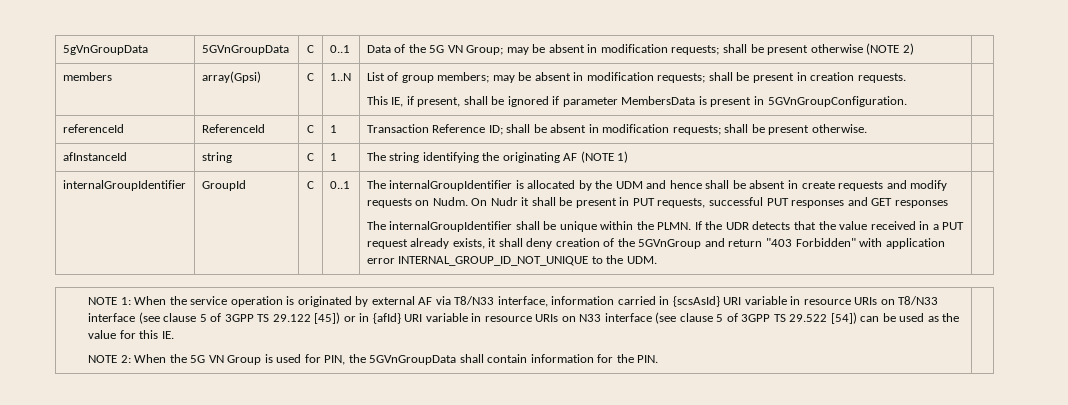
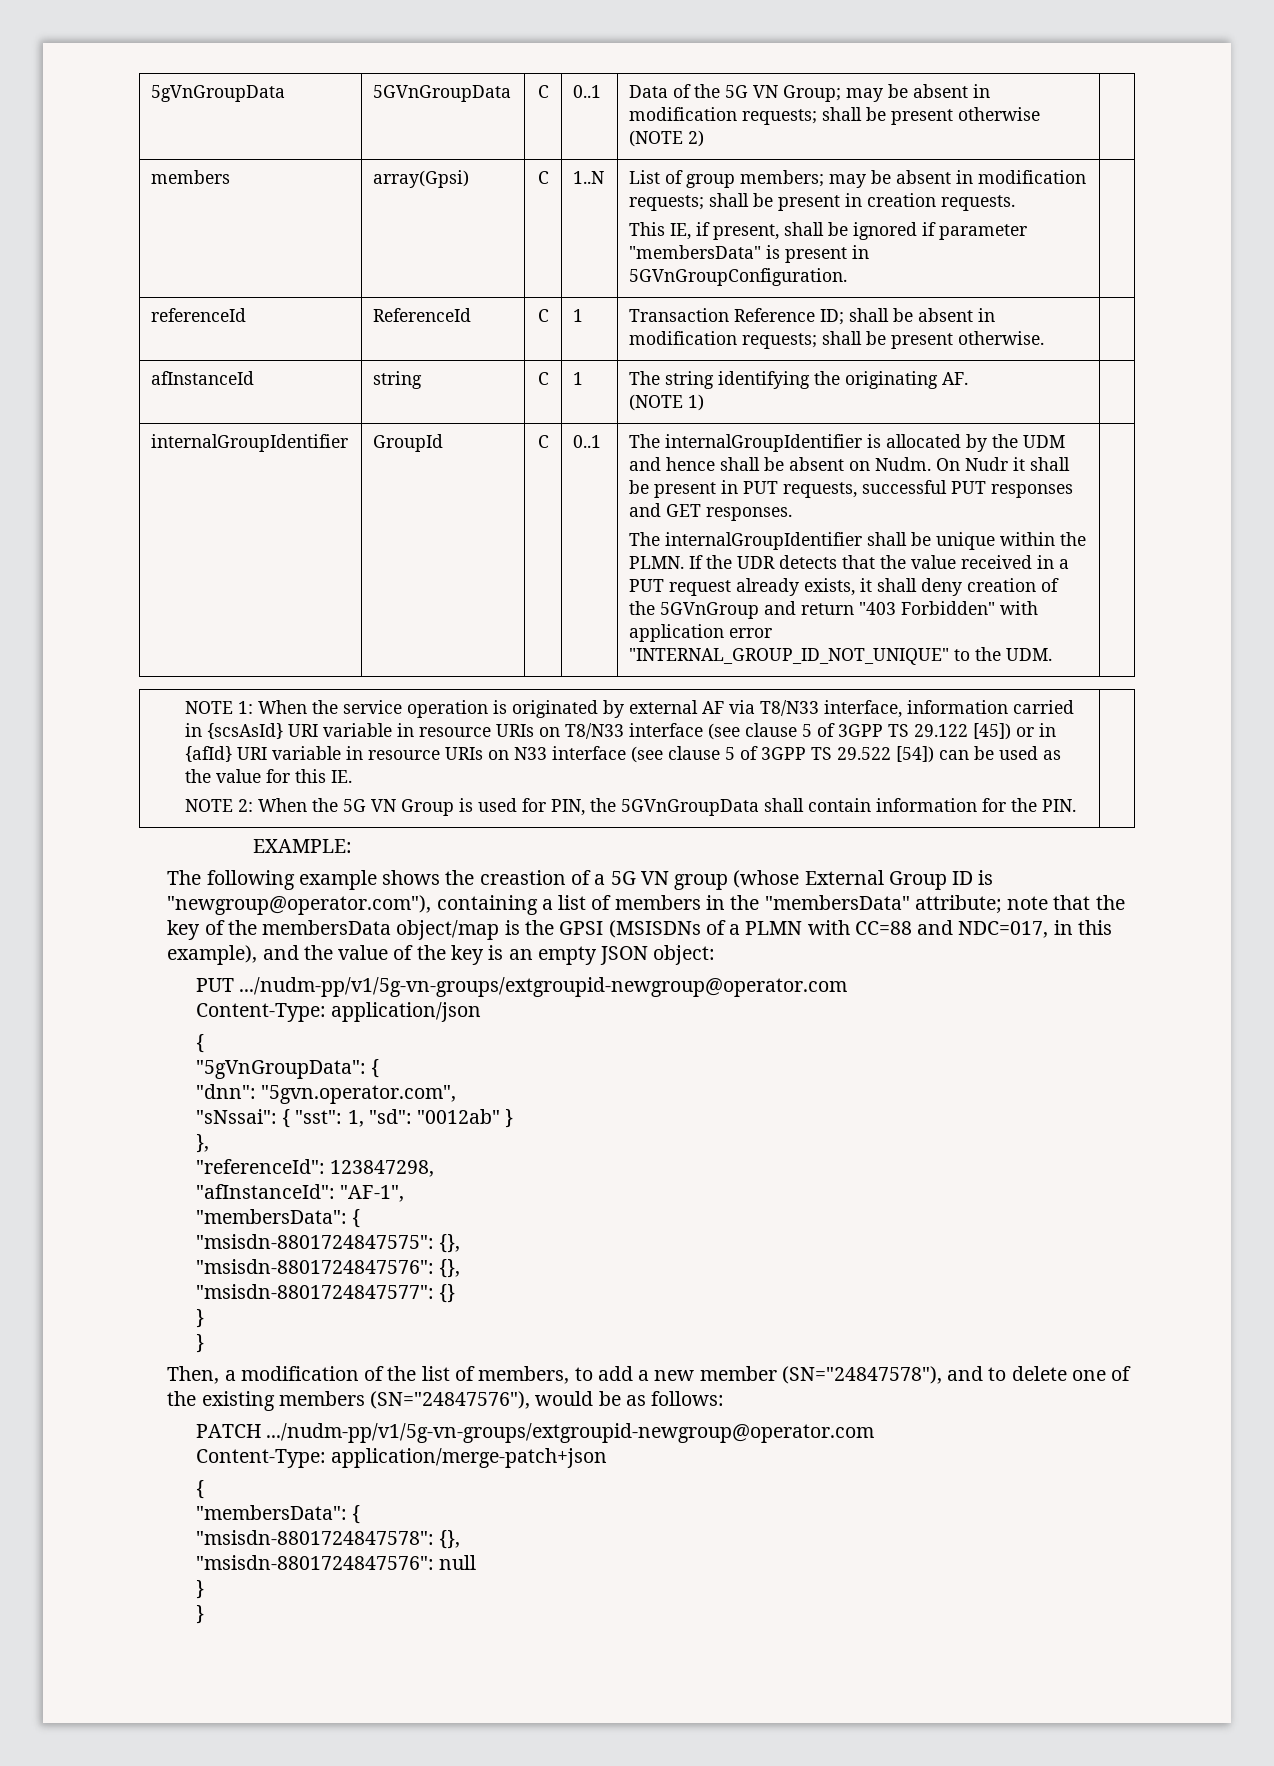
  members | array(Gpsi) | C | 1..N | List of group members; may be absent in modification requests; shall be present in creation requests.
- This IE, if present, shall be ignored if parameter MembersData is present in 5GVnGroupConfiguration. |
+ This IE, if present, shall be ignored if parameter "membersData" is present in 5GVnGroupConfiguration. |
- afInstanceId | string | C | 1 | The string identifying the originating AF (NOTE 1) |
+ afInstanceId | string | C | 1 | The string identifying the originating AF.
+ (NOTE 1) |
- The internalGroupIdentifier is allocated by the UDM and hence shall be absent in create requests and modify requests on Nudm.
+ The internalGroupIdentifier is allocated by the UDM and hence shall be absent on Nudm.
- On Nudr it shall be present in PUT requests, successful PUT responses and GET responses
+ On Nudr it shall be present in PUT requests, successful PUT responses and GET responses.
- If the UDR detects that the value received in a PUT request already exists, it shall deny creation of the 5GVnGroup and return "403 Forbidden" with application error INTERNAL_GROUP_ID_NOT_UNIQUE to the UDM.
+ If the UDR detects that the value received in a PUT request already exists, it shall deny creation of the 5GVnGroup and return "403 Forbidden" with application error "INTERNAL_GROUP_ID_NOT_UNIQUE" to the UDM.
+ EXAMPLE:
+ The following example shows the creastion of a 5G VN group (whose External Group ID is "newgroup@operator.com"), containing a list of members in the "membersData" attribute; note that the key of the membersData object/map is the GPSI (MSISDNs of a PLMN with CC=88 and NDC=017, in this example), and the value of the key is an empty JSON object:
+ PUT .../nudm-pp/v1/5g-vn-groups/extgroupid-newgroup@operator.com
+ Content-Type: application/json
+ {
+ "5gVnGroupData": {
+ "dnn": "5gvn.operator.com",
+ "sNssai": { "sst": 1, "sd": "0012ab" }
+ },
+ "referenceId": 123847298,
+ "afInstanceId": "AF-1",
+ "membersData": {
+ "msisdn-8801724847575": {},
+ "msisdn-8801724847576": {},
+ "msisdn-8801724847577": {}
+ }
+ }
+ Then, a modification of the list of members, to add a new member (SN="24847578"), and to delete one of the existing members (SN="24847576"), would be as follows:
+ PATCH .../nudm-pp/v1/5g-vn-groups/extgroupid-newgroup@operator.com
+ Content-Type: application/merge-patch+json
+ {
+ "membersData": {
+ "msisdn-8801724847578": {},
+ "msisdn-8801724847576": null
+ }
+ }

